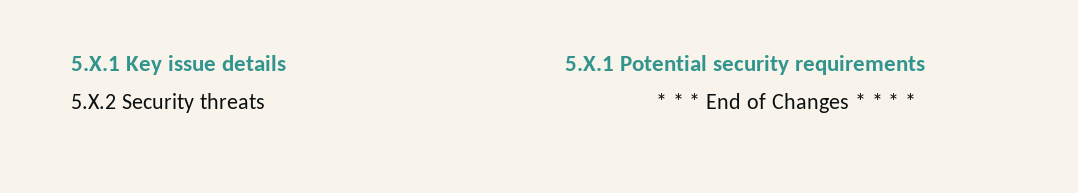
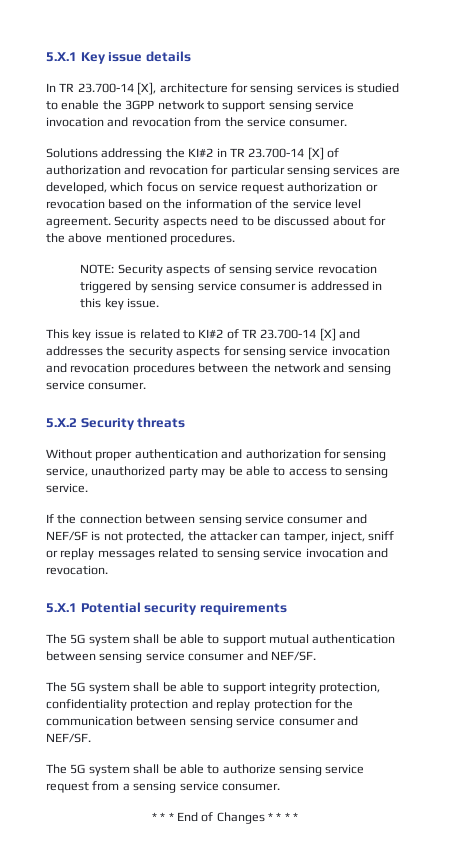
+ In TR 23.700-14 [X], architecture for sensing services is studied to enable the 3GPP network to support sensing service invocation and revocation from the service consumer.
+ Solutions addressing the KI#2 in TR 23.700-14 [X] of authorization and revocation for particular sensing services are developed, which focus on service request authorization or revocation based on the information of the service level agreement. Security aspects need to be discussed about for the above mentioned procedures.
+ NOTE: Security aspects of sensing service revocation triggered by sensing service consumer is addressed in this key issue.
+ This key issue is related to KI#2 of TR 23.700-14 [X] and addresses the security aspects for sensing service invocation and revocation procedures between the network and sensing service consumer.
  5.X.2 Security threats
+ Without proper authentication and authorization for sensing service, unauthorized party may be able to access to sensing service.
+ If the connection between sensing service consumer and NEF/SF is not protected, the attacker can tamper, inject, sniff or replay messages related to sensing service invocation and revocation.
  5.X.1 Potential security requirements
+ The 5G system shall be able to support mutual authentication between sensing service consumer and NEF/SF.
+ The 5G system shall be able to support integrity protection, confidentiality protection and replay protection for the communication between sensing service consumer and NEF/SF.
+ The 5G system shall be able to authorize sensing service request from a sensing service consumer.

